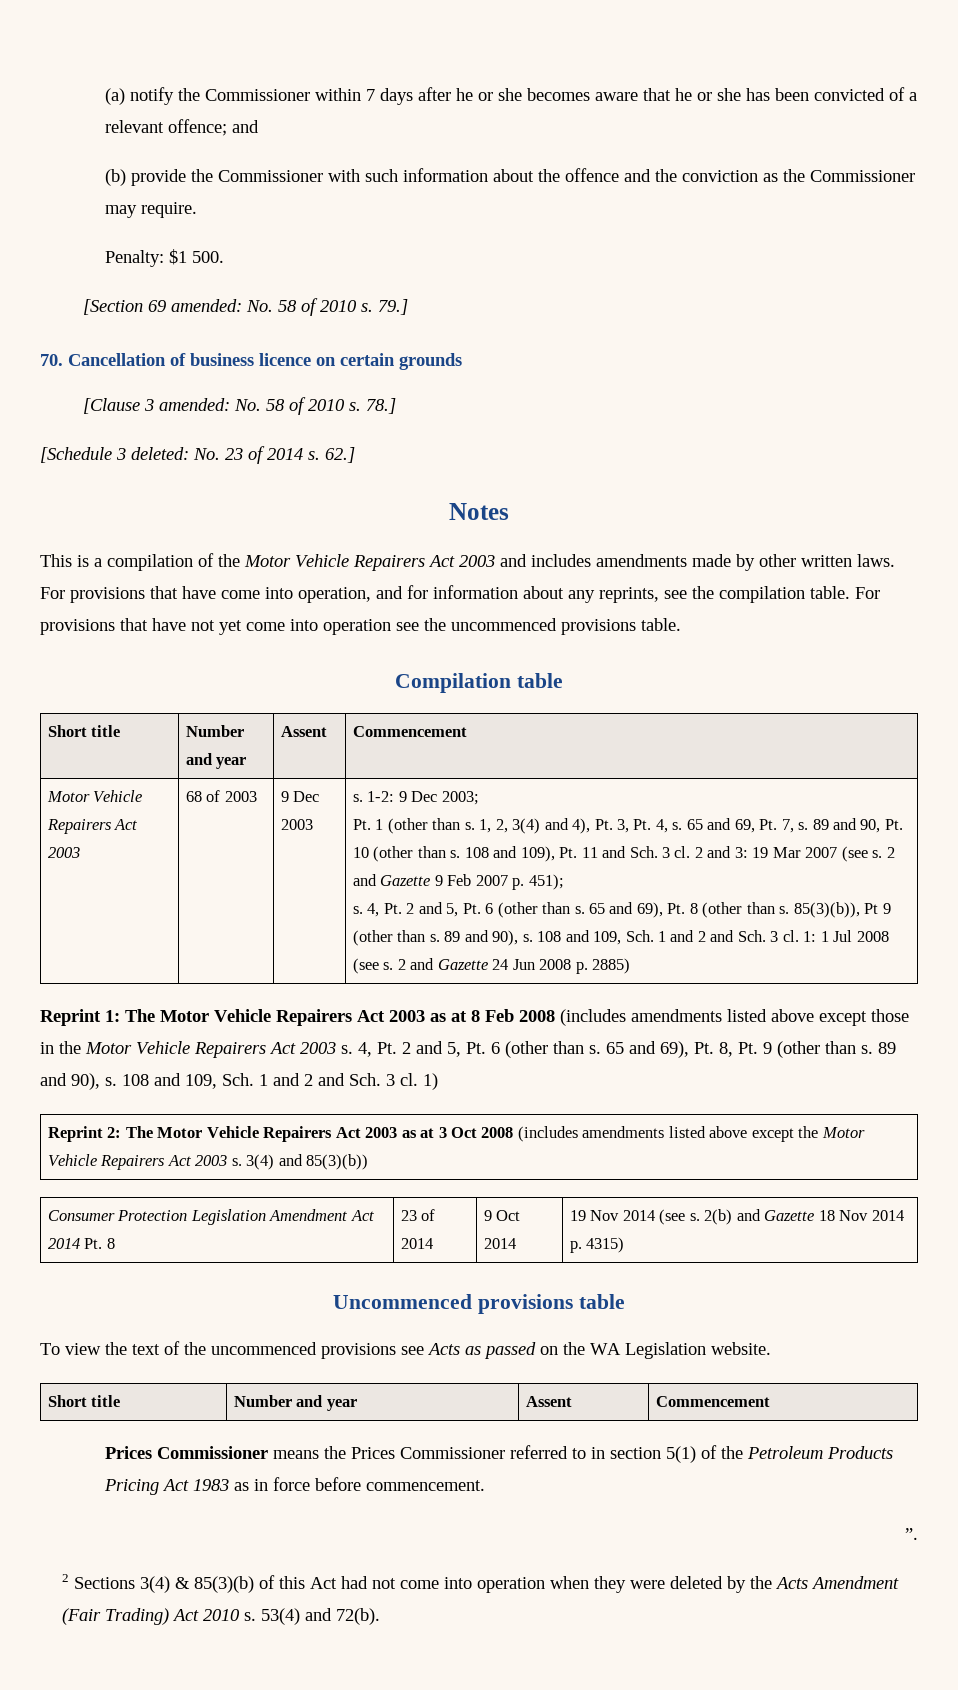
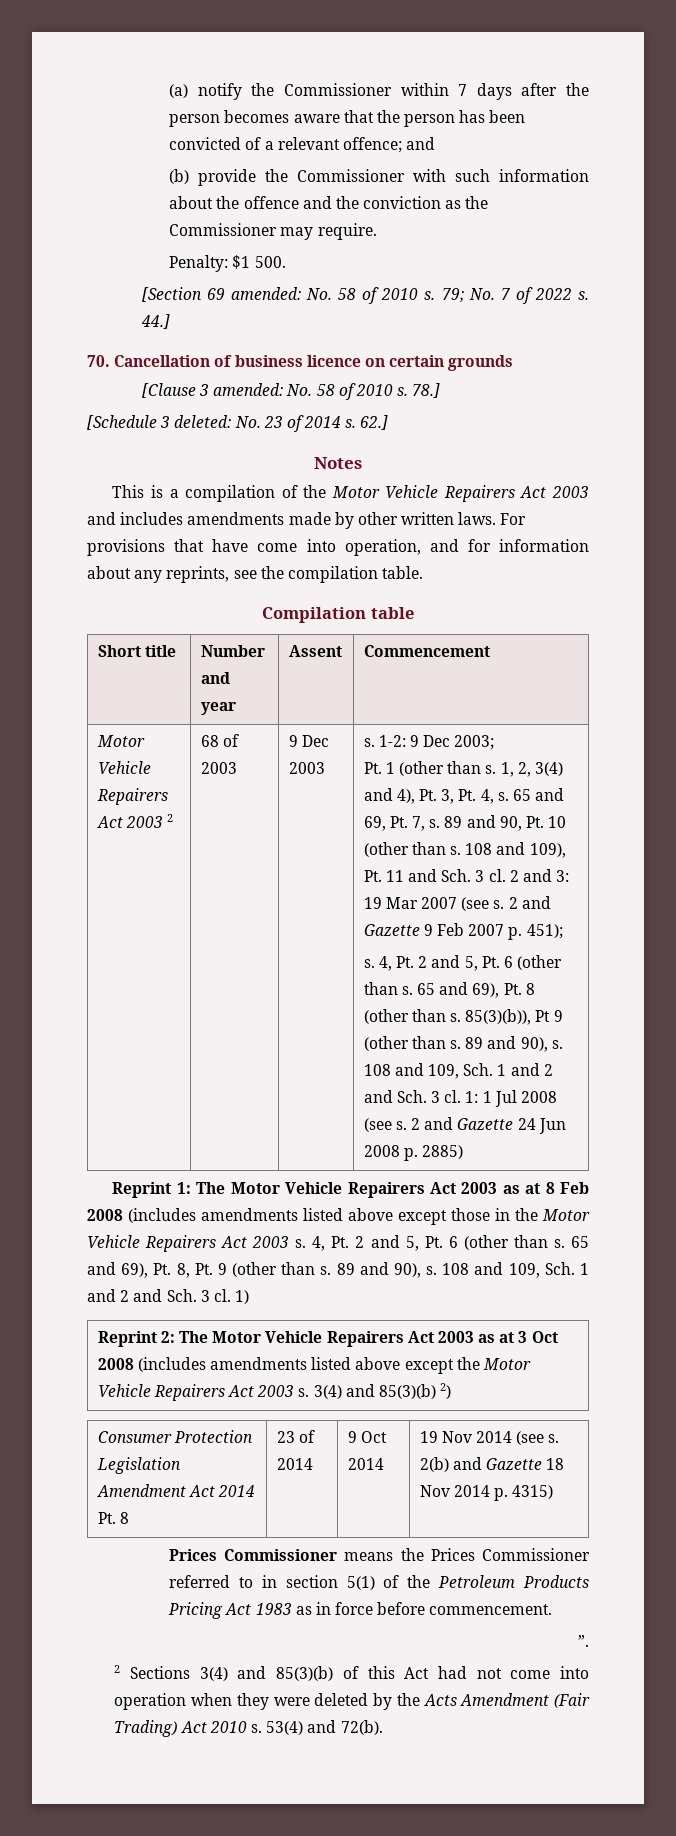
- (a) notify the Commissioner within 7 days after he or she becomes aware that he or she has been convicted of a relevant offence; and
+ (a) notify the Commissioner within 7 days after the person becomes aware that the person has been convicted of a relevant offence; and
- 79.]
+ 79; No. 7 of 2022 s. 44.]
- For provisions that have not yet come into operation see the uncommenced provisions table.
  Compilation table
  Short title | Number and year | Assent | Commencement
- Motor Vehicle Repairers Act 2003
+ Motor Vehicle Repairers Act 2003 2
- Reprint 2: The Motor Vehicle Repairers Act 2003 as at 3 Oct 2008 (includes amendments listed above except the Motor Vehicle Repairers Act 2003 s. 3(4) and 85(3)(b))
+ Reprint 2: The Motor Vehicle Repairers Act 2003 as at 3 Oct 2008 (includes amendments listed above except the Motor Vehicle Repairers Act 2003 s. 3(4) and 85(3)(b) 2)
- Uncommenced provisions table
- To view the text of the uncommenced provisions see Acts as passed on the WA Legislation website.
- Short title | Number and year | Assent | Commencement
- 2 Sections 3(4) & 85(3)(b) of this Act had not come into operation when they were deleted by the Acts Amendment (Fair Trading) Act 2010 s.
+ 2 Sections 3(4) and 85(3)(b) of this Act had not come into operation when they were deleted by the Acts Amendment (Fair Trading) Act 2010 s.

